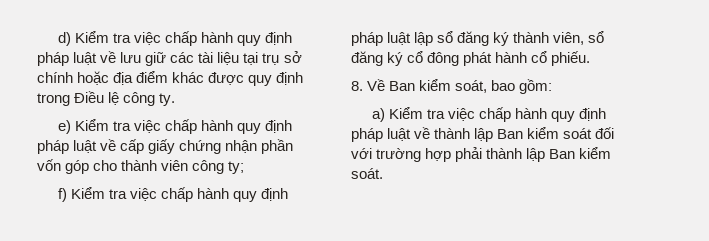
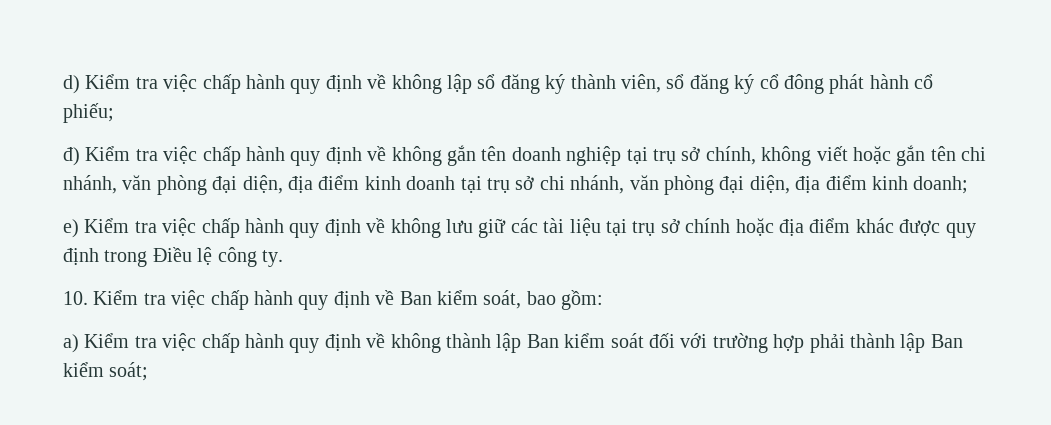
- d) Kiểm tra việc chấp hành quy định pháp luật về lưu giữ các tài liệu tại trụ sở chính hoặc địa điểm khác được quy định trong Điều lệ công ty.
+ d) Kiểm tra việc chấp hành quy định về không lập sổ đăng ký thành viên, sổ đăng ký cổ đông phát hành cổ phiếu;
+ đ) Kiểm tra việc chấp hành quy định về không gắn tên doanh nghiệp tại trụ sở chính, không viết hoặc gắn tên chi nhánh, văn phòng đại diện, địa điểm kinh doanh tại trụ sở chi nhánh, văn phòng đại diện, địa điểm kinh doanh;
+ e) Kiểm tra việc chấp hành quy định về không lưu giữ các tài liệu tại trụ sở chính hoặc địa điểm khác được quy định trong Điều lệ công ty.
- e) Kiểm tra việc chấp hành quy định pháp luật về cấp giấy chứng nhận phần vốn góp cho thành viên công ty;
- f) Kiểm tra việc chấp hành quy định pháp luật lập sổ đăng ký thành viên, sổ đăng ký cổ đông phát hành cổ phiếu.
- 8. Về Ban kiểm soát, bao gồm:
+ 10. Kiểm tra việc chấp hành quy định về Ban kiểm soát, bao gồm:
- a) Kiểm tra việc chấp hành quy định pháp luật về thành lập Ban kiểm soát đối với trường hợp phải thành lập Ban kiểm soát.
+ a) Kiểm tra việc chấp hành quy định về không thành lập Ban kiểm soát đối với trường hợp phải thành lập Ban kiểm soát;

